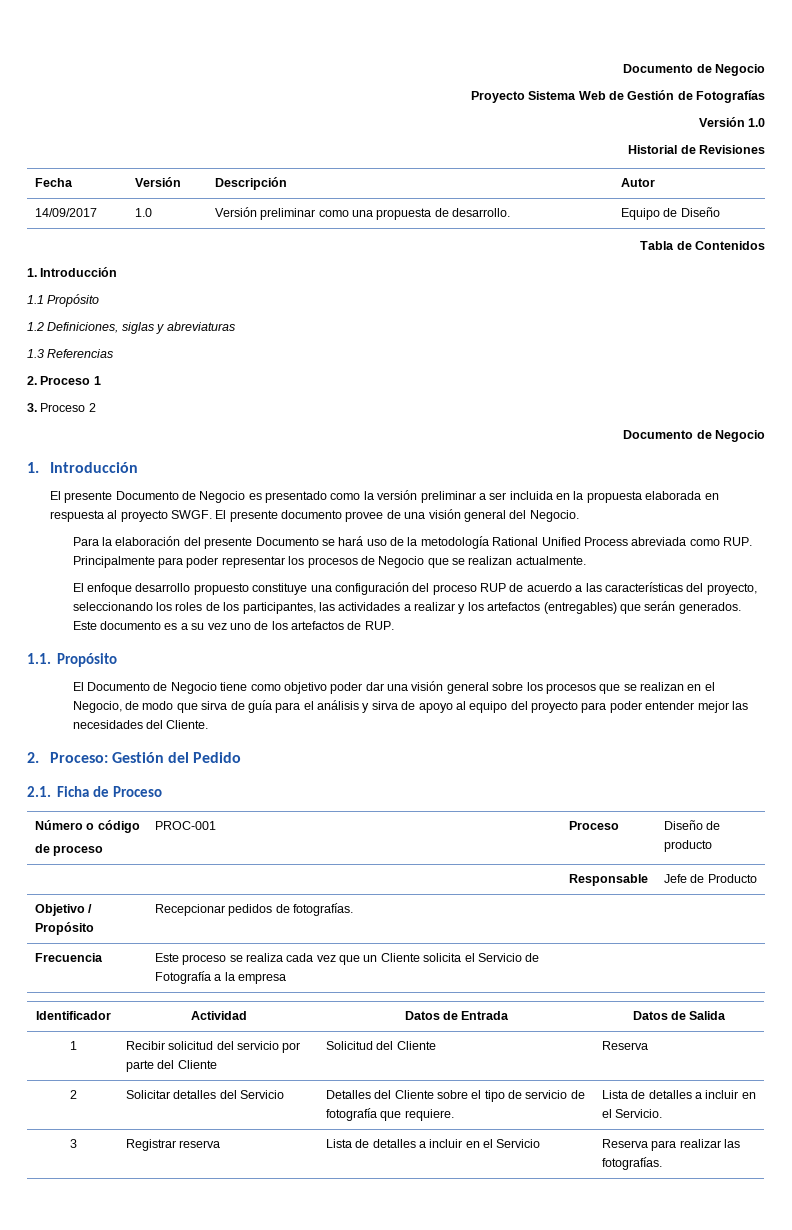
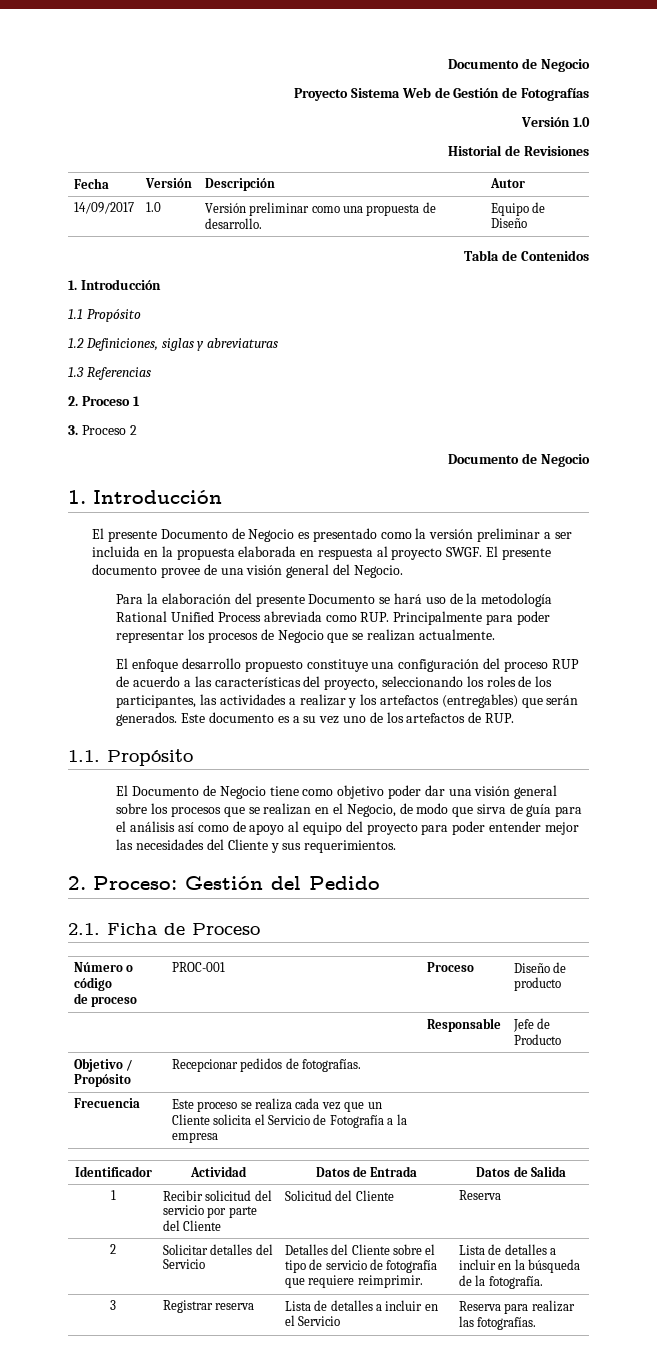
- El Documento de Negocio tiene como objetivo poder dar una visión general sobre los procesos que se realizan en el Negocio, de modo que sirva de guía para el análisis y sirva de apoyo al equipo del proyecto para poder entender mejor las necesidades del Cliente.
+ El Documento de Negocio tiene como objetivo poder dar una visión general sobre los procesos que se realizan en el Negocio, de modo que sirva de guía para el análisis así como de apoyo al equipo del proyecto para poder entender mejor las necesidades del Cliente y sus requerimientos.
- 2 | Solicitar detalles del Servicio | Detalles del Cliente sobre el tipo de servicio de fotografía que requiere. | Lista de detalles a incluir en el Servicio.
+ 2 | Solicitar detalles del Servicio | Detalles del Cliente sobre el tipo de servicio de fotografía que requiere reimprimir. | Lista de detalles a incluir en la búsqueda de la fotografía.

